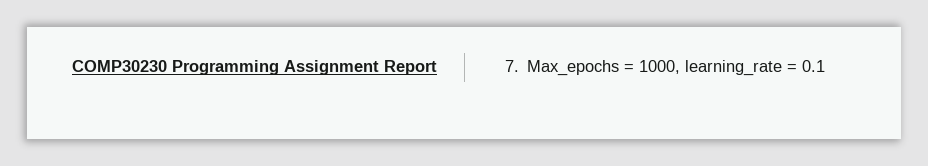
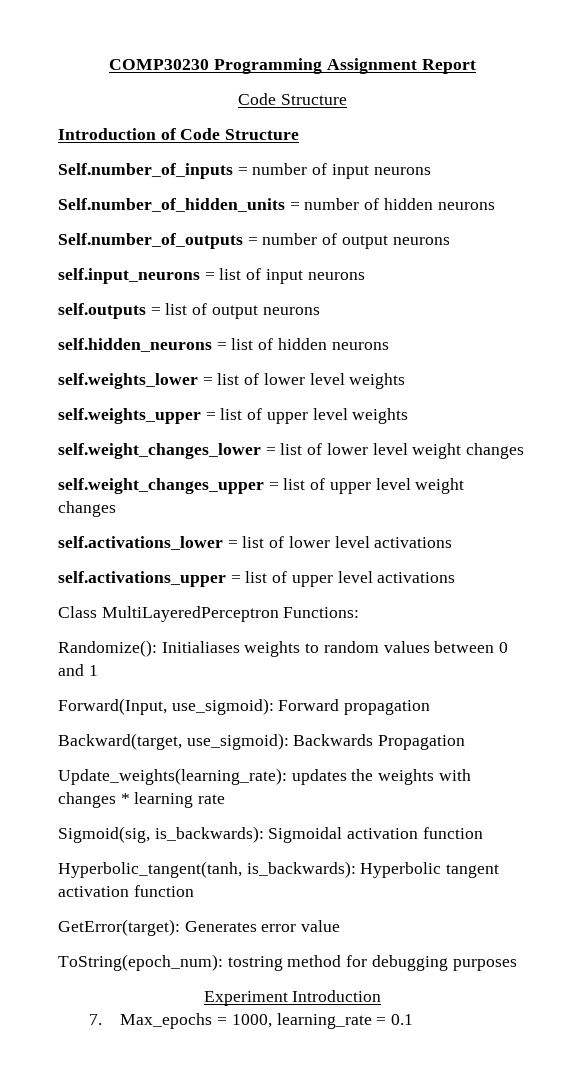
  COMP30230 Programming Assignment Report
+ Code Structure
+ Introduction of Code Structure
+ Self.number_of_inputs = number of input neurons
+ Self.number_of_hidden_units = number of hidden neurons
+ Self.number_of_outputs = number of output neurons
+ self.input_neurons = list of input neurons
+ self.outputs = list of output neurons
+ self.hidden_neurons = list of hidden neurons
+ self.weights_lower = list of lower level weights
+ self.weights_upper = list of upper level weights
+ self.weight_changes_lower = list of lower level weight changes
+ self.weight_changes_upper = list of upper level weight changes
+ self.activations_lower = list of lower level activations
+ self.activations_upper = list of upper level activations
+ Class MultiLayeredPerceptron Functions:
+ Randomize(): Initialiases weights to random values between 0 and 1
+ Forward(Input, use_sigmoid): Forward propagation
+ Backward(target, use_sigmoid): Backwards Propagation
+ Update_weights(learning_rate): updates the weights with changes * learning rate
+ Sigmoid(sig, is_backwards): Sigmoidal activation function
+ Hyperbolic_tangent(tanh, is_backwards): Hyperbolic tangent activation function
+ GetError(target): Generates error value
+ ToString(epoch_num): tostring method for debugging purposes
+ Experiment Introduction

